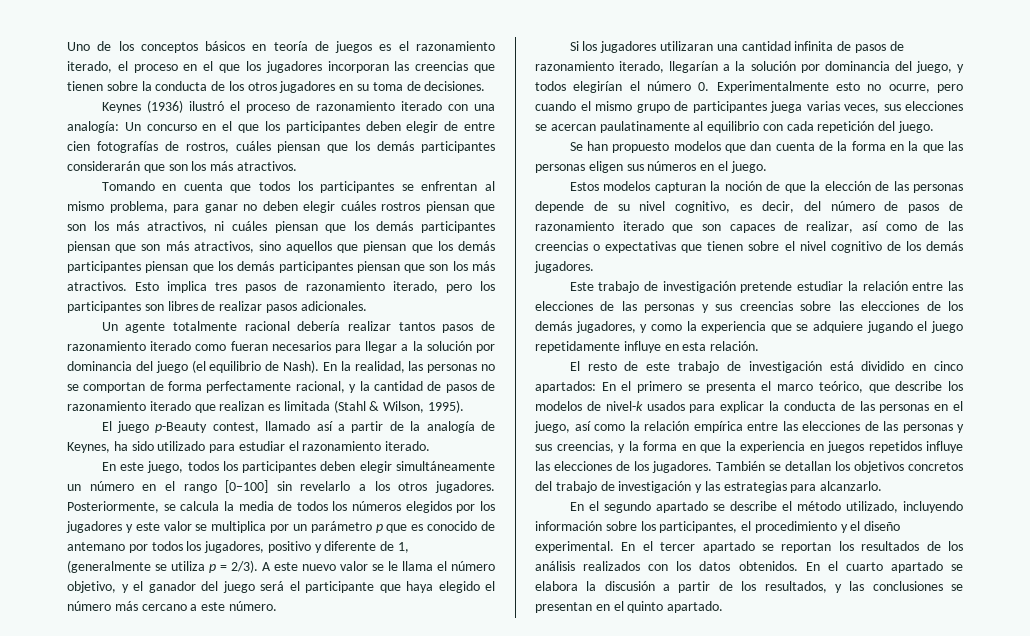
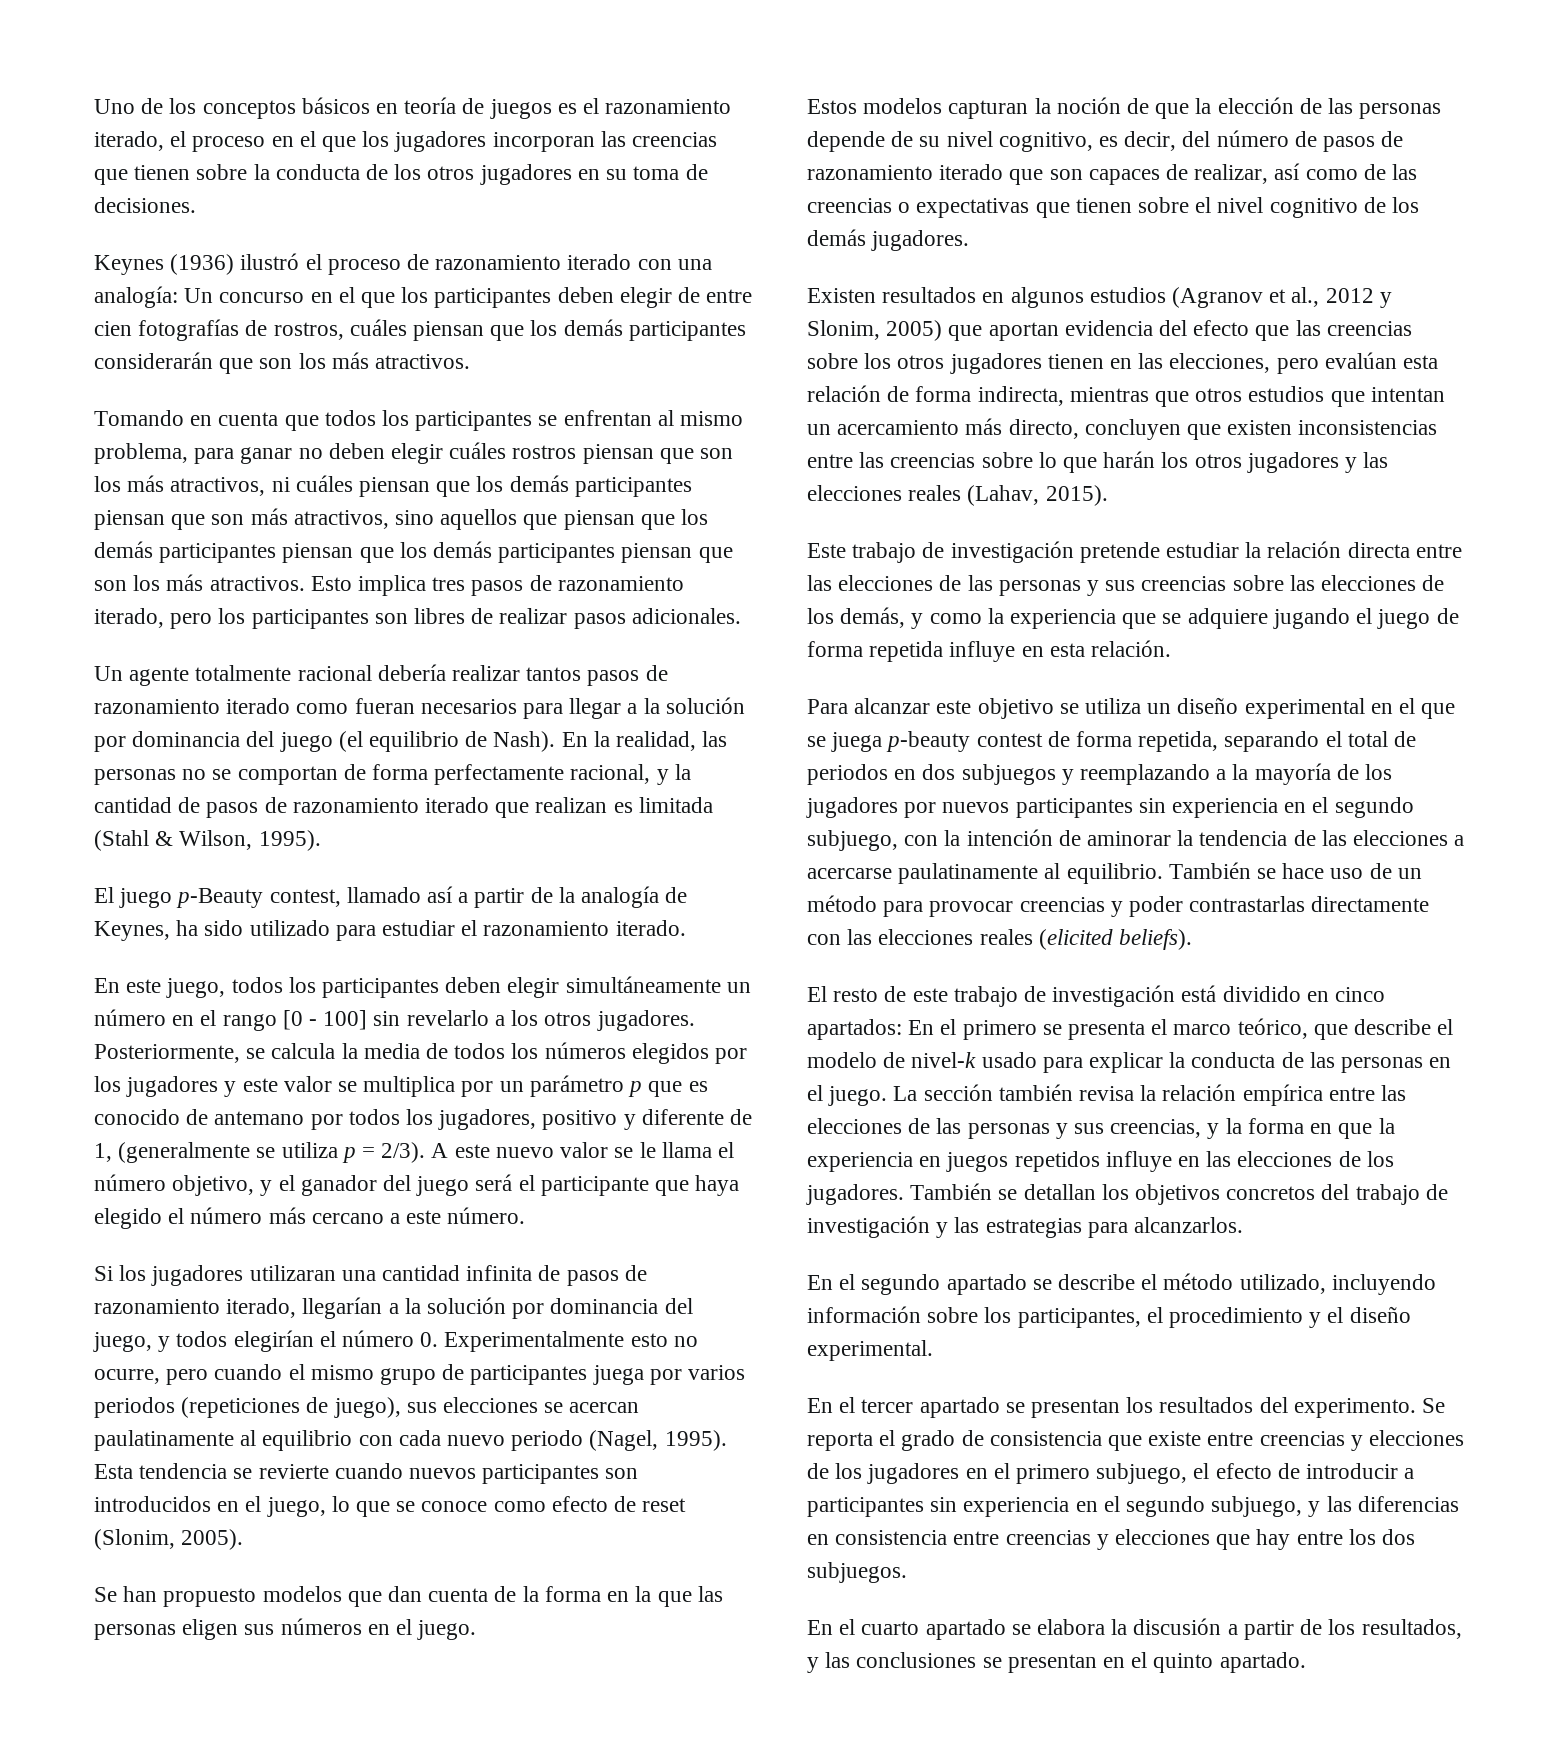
- En este juego, todos los participantes deben elegir simultáneamente un número en el rango [0−100] sin revelarlo a los otros jugadores.
+ En este juego, todos los participantes deben elegir simultáneamente un número en el rango [0 - 100] sin revelarlo a los otros jugadores.
- Si los jugadores utilizaran una cantidad infinita de pasos de razonamiento iterado, llegarían a la solución por dominancia del juego, y todos elegirían el número 0. Experimentalmente esto no ocurre, pero cuando el mismo grupo de participantes juega varias veces, sus elecciones se acercan paulatinamente al equilibrio con cada repetición del juego.
+ Si los jugadores utilizaran una cantidad infinita de pasos de razonamiento iterado, llegarían a la solución por dominancia del juego, y todos elegirían el número 0. Experimentalmente esto no ocurre, pero cuando el mismo grupo de participantes juega por varios periodos (repeticiones de juego), sus elecciones se acercan paulatinamente al equilibrio con cada nuevo periodo (Nagel, 1995). Esta tendencia se revierte cuando nuevos participantes son introducidos en el juego, lo que se conoce como efecto de reset (Slonim, 2005).
+ Existen resultados en algunos estudios (Agranov et al., 2012 y Slonim, 2005) que aportan evidencia del efecto que las creencias sobre los otros jugadores tienen en las elecciones, pero evalúan esta relación de forma indirecta, mientras que otros estudios que intentan un acercamiento más directo, concluyen que existen inconsistencias entre las creencias sobre lo que harán los otros jugadores y las elecciones reales (Lahav, 2015).
- Este trabajo de investigación pretende estudiar la relación entre las elecciones de las personas y sus creencias sobre las elecciones de los demás jugadores, y como la experiencia que se adquiere jugando el juego repetidamente influye en esta relación.
+ Este trabajo de investigación pretende estudiar la relación directa entre las elecciones de las personas y sus creencias sobre las elecciones de los demás, y como la experiencia que se adquiere jugando el juego de forma repetida influye en esta relación.
+ Para alcanzar este objetivo se utiliza un diseño experimental en el que se juega p-beauty contest de forma repetida, separando el total de periodos en dos subjuegos y reemplazando a la mayoría de los jugadores por nuevos participantes sin experiencia en el segundo subjuego, con la intención de aminorar la tendencia de las elecciones a acercarse paulatinamente al equilibrio. También se hace uso de un método para provocar creencias y poder contrastarlas directamente con las elecciones reales (elicited beliefs).
- En el primero se presenta el marco teórico, que describe los modelos de nivel-k usados para explicar la conducta de las personas en el juego, así como la relación empírica entre las elecciones de las personas y sus creencias, y la forma en que la experiencia en juegos repetidos influye las elecciones de los jugadores.
+ En el primero se presenta el marco teórico, que describe el modelo de nivel-k usado para explicar la conducta de las personas en el juego. La sección también revisa la relación empírica entre las elecciones de las personas y sus creencias, y la forma en que la experiencia en juegos repetidos influye en las elecciones de los jugadores.
- También se detallan los objetivos concretos del trabajo de investigación y las estrategias para alcanzarlo.
+ También se detallan los objetivos concretos del trabajo de investigación y las estrategias para alcanzarlos.
- En el segundo apartado se describe el método utilizado, incluyendo información sobre los participantes, el procedimiento y el diseño experimental. En el tercer apartado se reportan los resultados de los análisis realizados con los datos obtenidos. En el cuarto apartado se elabora la discusión a partir de los resultados, y las conclusiones se presentan en el quinto apartado.
+ En el segundo apartado se describe el método utilizado, incluyendo información sobre los participantes, el procedimiento y el diseño experimental.
+ En el tercer apartado se presentan los resultados del experimento. Se reporta el grado de consistencia que existe entre creencias y elecciones de los jugadores en el primero subjuego, el efecto de introducir a participantes sin experiencia en el segundo subjuego, y las diferencias en consistencia entre creencias y elecciones que hay entre los dos subjuegos.
+ En el cuarto apartado se elabora la discusión a partir de los resultados, y las conclusiones se presentan en el quinto apartado.

